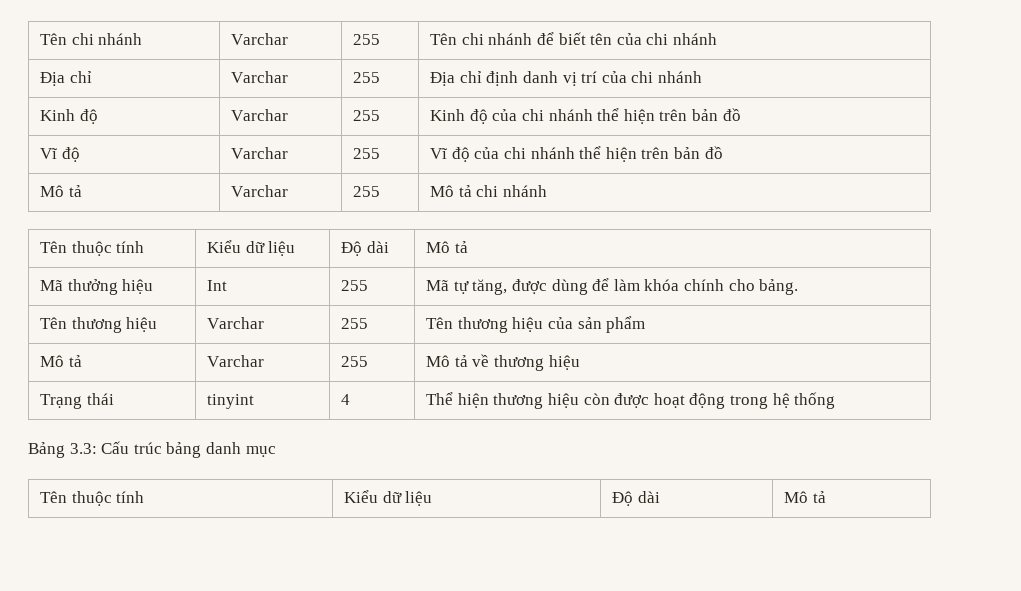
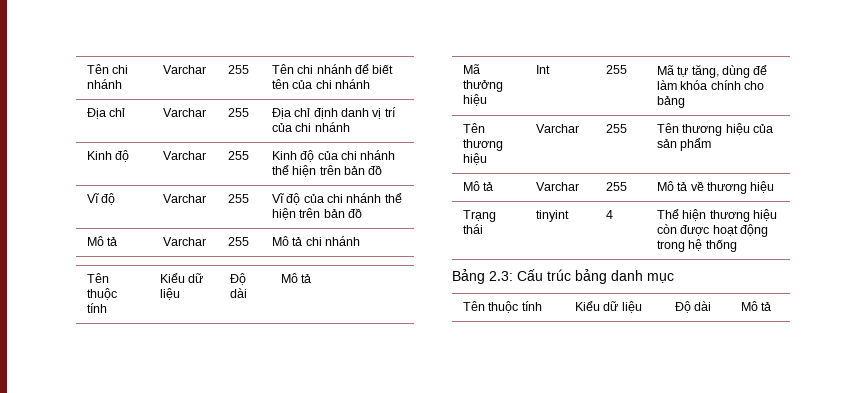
- Mã thưởng hiệu | Int | 255 | Mã tự tăng, được dùng để làm khóa chính cho bảng.
+ Mã thưởng hiệu | Int | 255 | Mã tự tăng, dùng để làm khóa chính cho bảng
- Bảng 3.3: Cấu trúc bảng danh mục
+ Bảng 2.3: Cấu trúc bảng danh mục

